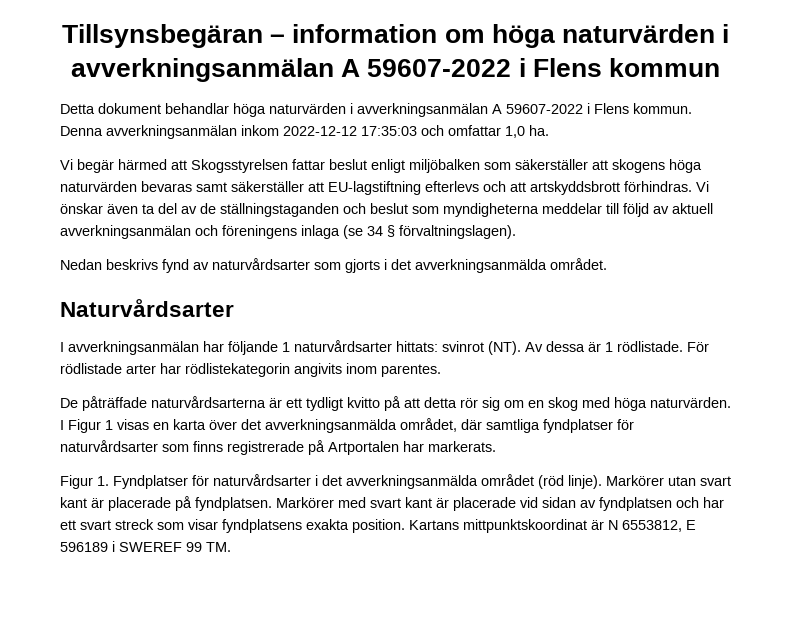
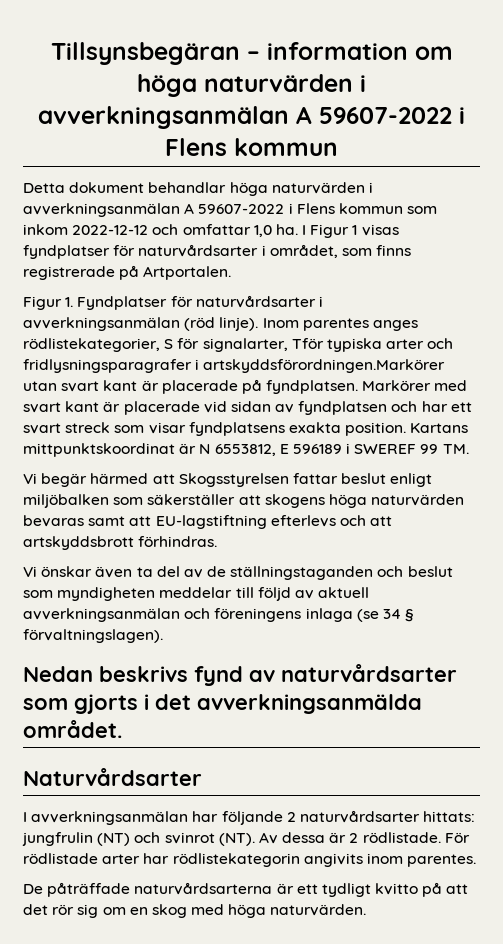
- Detta dokument behandlar höga naturvärden i avverkningsanmälan A 59607-2022 i Flens kommun. Denna avverkningsanmälan inkom 2022-12-12 17:35:03 och omfattar 1,0 ha.
- Vi begär härmed att Skogsstyrelsen fattar beslut enligt miljöbalken som säkerställer att skogens höga naturvärden bevaras samt säkerställer att EU-lagstiftning efterlevs och att artskyddsbrott förhindras. Vi önskar även ta del av de ställningstaganden och beslut som myndigheterna meddelar till följd av aktuell avverkningsanmälan och föreningens inlaga (se 34 § förvaltningslagen).
- Nedan beskrivs fynd av naturvårdsarter som gjorts i det avverkningsanmälda området.
- Naturvårdsarter
- I avverkningsanmälan har följande 1 naturvårdsarter hittats: svinrot (NT). Av dessa är 1 rödlistade. För rödlistade arter har rödlistekategorin angivits inom parentes.
- De påträffade naturvårdsarterna är ett tydligt kvitto på att detta rör sig om en skog med höga naturvärden. I Figur 1 visas en karta över det avverkningsanmälda området, där samtliga fyndplatser för naturvårdsarter som finns registrerade på Artportalen har markerats.
+ Detta dokument behandlar höga naturvärden i avverkningsanmälan A 59607-2022 i Flens kommun som inkom 2022-12-12 och omfattar 1,0 ha. I Figur 1 visas fyndplatser för naturvårdsarter i området, som finns registrerade på Artportalen.
- Figur 1. Fyndplatser för naturvårdsarter i det avverkningsanmälda området (röd linje). Markörer utan svart kant är placerade på fyndplatsen.
+ Figur 1. Fyndplatser för naturvårdsarter i avverkningsanmälan (röd linje). Inom parentes anges rödlistekategorier, S för signalarter, Tför typiska arter och fridlysningsparagrafer i artskyddsförordningen.Markörer utan svart kant är placerade på fyndplatsen.
+ Vi begär härmed att Skogsstyrelsen fattar beslut enligt miljöbalken som säkerställer att skogens höga naturvärden bevaras samt att EU-lagstiftning efterlevs och att artskyddsbrott förhindras.
+ Vi önskar även ta del av de ställningstaganden och beslut som myndigheten meddelar till följd av aktuell avverkningsanmälan och föreningens inlaga (se 34 § förvaltningslagen).
+ Nedan beskrivs fynd av naturvårdsarter som gjorts i det avverkningsanmälda området.
+ Naturvårdsarter
+ I avverkningsanmälan har följande 2 naturvårdsarter hittats: jungfrulin (NT) och svinrot (NT). Av dessa är 2 rödlistade. För rödlistade arter har rödlistekategorin angivits inom parentes.
+ De påträffade naturvårdsarterna är ett tydligt kvitto på att det rör sig om en skog med höga naturvärden.

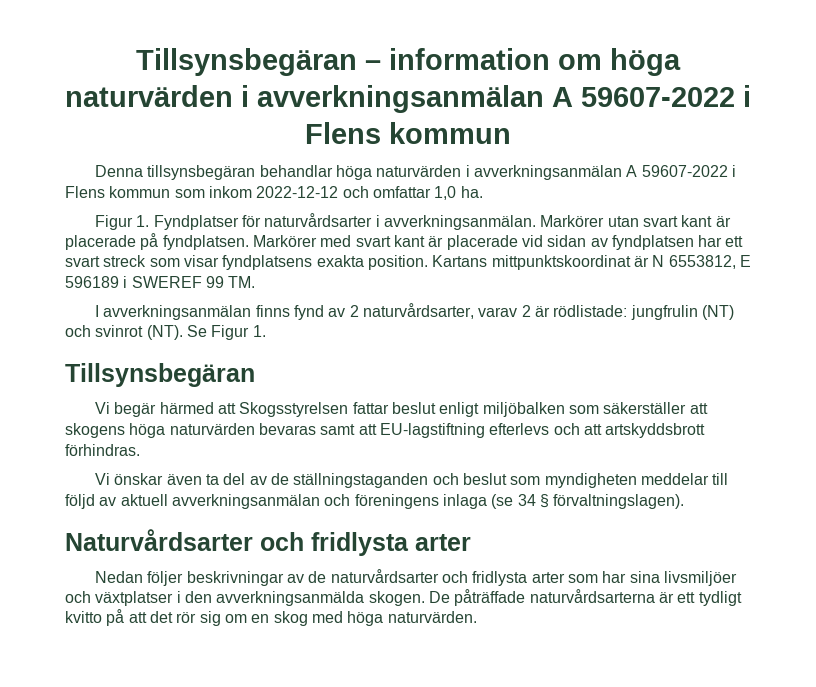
- Detta dokument behandlar höga naturvärden i avverkningsanmälan A 59607-2022 i Flens kommun som inkom 2022-12-12 och omfattar 1,0 ha. I Figur 1 visas fyndplatser för naturvårdsarter i området, som finns registrerade på Artportalen.
+ Denna tillsynsbegäran behandlar höga naturvärden i avverkningsanmälan A 59607-2022 i Flens kommun som inkom 2022-12-12 och omfattar 1,0 ha.
- Figur 1. Fyndplatser för naturvårdsarter i avverkningsanmälan (röd linje). Inom parentes anges rödlistekategorier, S för signalarter, Tför typiska arter och fridlysningsparagrafer i artskyddsförordningen.Markörer utan svart kant är placerade på fyndplatsen.
+ Figur 1. Fyndplatser för naturvårdsarter i avverkningsanmälan. Markörer utan svart kant är placerade på fyndplatsen.
- Markörer med svart kant är placerade vid sidan av fyndplatsen och har ett svart streck som visar fyndplatsens exakta position.
+ Markörer med svart kant är placerade vid sidan av fyndplatsen har ett svart streck som visar fyndplatsens exakta position.
+ I avverkningsanmälan finns fynd av 2 naturvårdsarter, varav 2 är rödlistade: jungfrulin (NT) och svinrot (NT). Se Figur 1.
+ Tillsynsbegäran
- Nedan beskrivs fynd av naturvårdsarter som gjorts i det avverkningsanmälda området.
- Naturvårdsarter
- I avverkningsanmälan har följande 2 naturvårdsarter hittats: jungfrulin (NT) och svinrot (NT). Av dessa är 2 rödlistade. För rödlistade arter har rödlistekategorin angivits inom parentes.
- De påträffade naturvårdsarterna är ett tydligt kvitto på att det rör sig om en skog med höga naturvärden.
+ Naturvårdsarter och fridlysta arter
+ Nedan följer beskrivningar av de naturvårdsarter och fridlysta arter som har sina livsmiljöer och växtplatser i den avverkningsanmälda skogen. De påträffade naturvårdsarterna är ett tydligt kvitto på att det rör sig om en skog med höga naturvärden.

